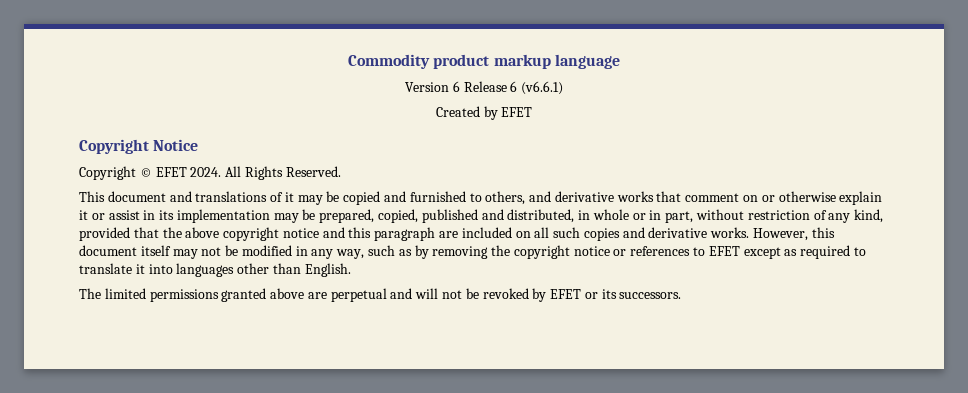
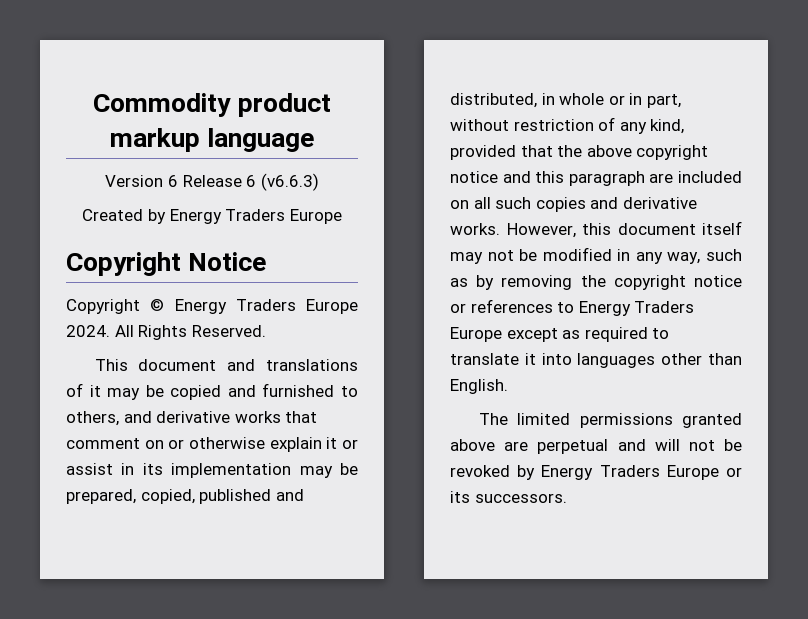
- Version 6 Release 6 (v6.6.1)
+ Version 6 Release 6 (v6.6.3)
- Created by EFET
+ Created by Energy Traders Europe
- Copyright © EFET 2024.
+ Copyright © Energy Traders Europe 2024.
- However, this document itself may not be modified in any way, such as by removing the copyright notice or references to EFET except as required to translate it into languages other than English.
+ However, this document itself may not be modified in any way, such as by removing the copyright notice or references to Energy Traders Europe except as required to translate it into languages other than English.
- The limited permissions granted above are perpetual and will not be revoked by EFET or its successors.
+ The limited permissions granted above are perpetual and will not be revoked by Energy Traders Europe or its successors.

